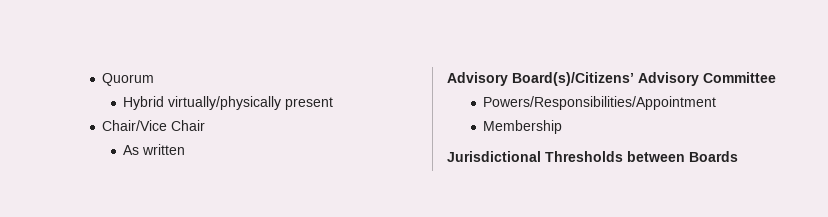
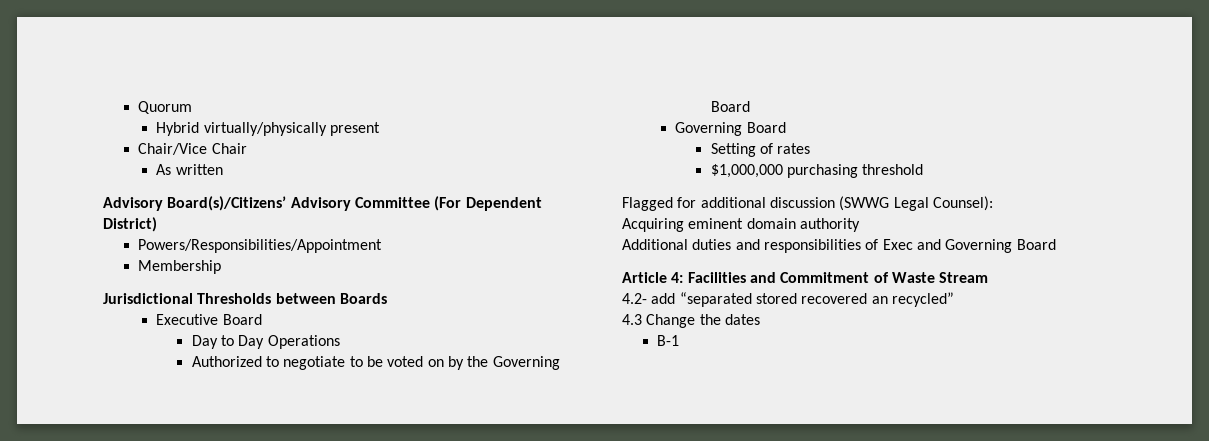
- Advisory Board(s)/Citizens’ Advisory Committee
+ Advisory Board(s)/Citizens’ Advisory Committee (For Dependent District)
+ Executive Board
+ Day to Day Operations
+ Authorized to negotiate to be voted on by the Governing Board
+ Governing Board
+ Setting of rates
+ $1,000,000 purchasing threshold
+ Flagged for additional discussion (SWWG Legal Counsel):
+ Acquiring eminent domain authority
+ Additional duties and responsibilities of Exec and Governing Board
+ Article 4: Facilities and Commitment of Waste Stream
+ 4.2- add “separated stored recovered an recycled”
+ 4.3 Change the dates
+ B-1

